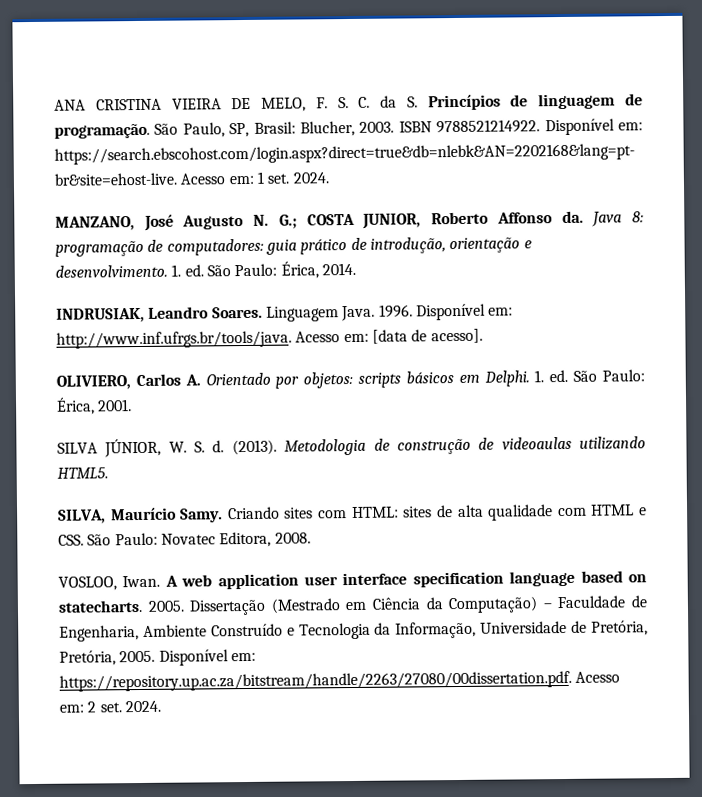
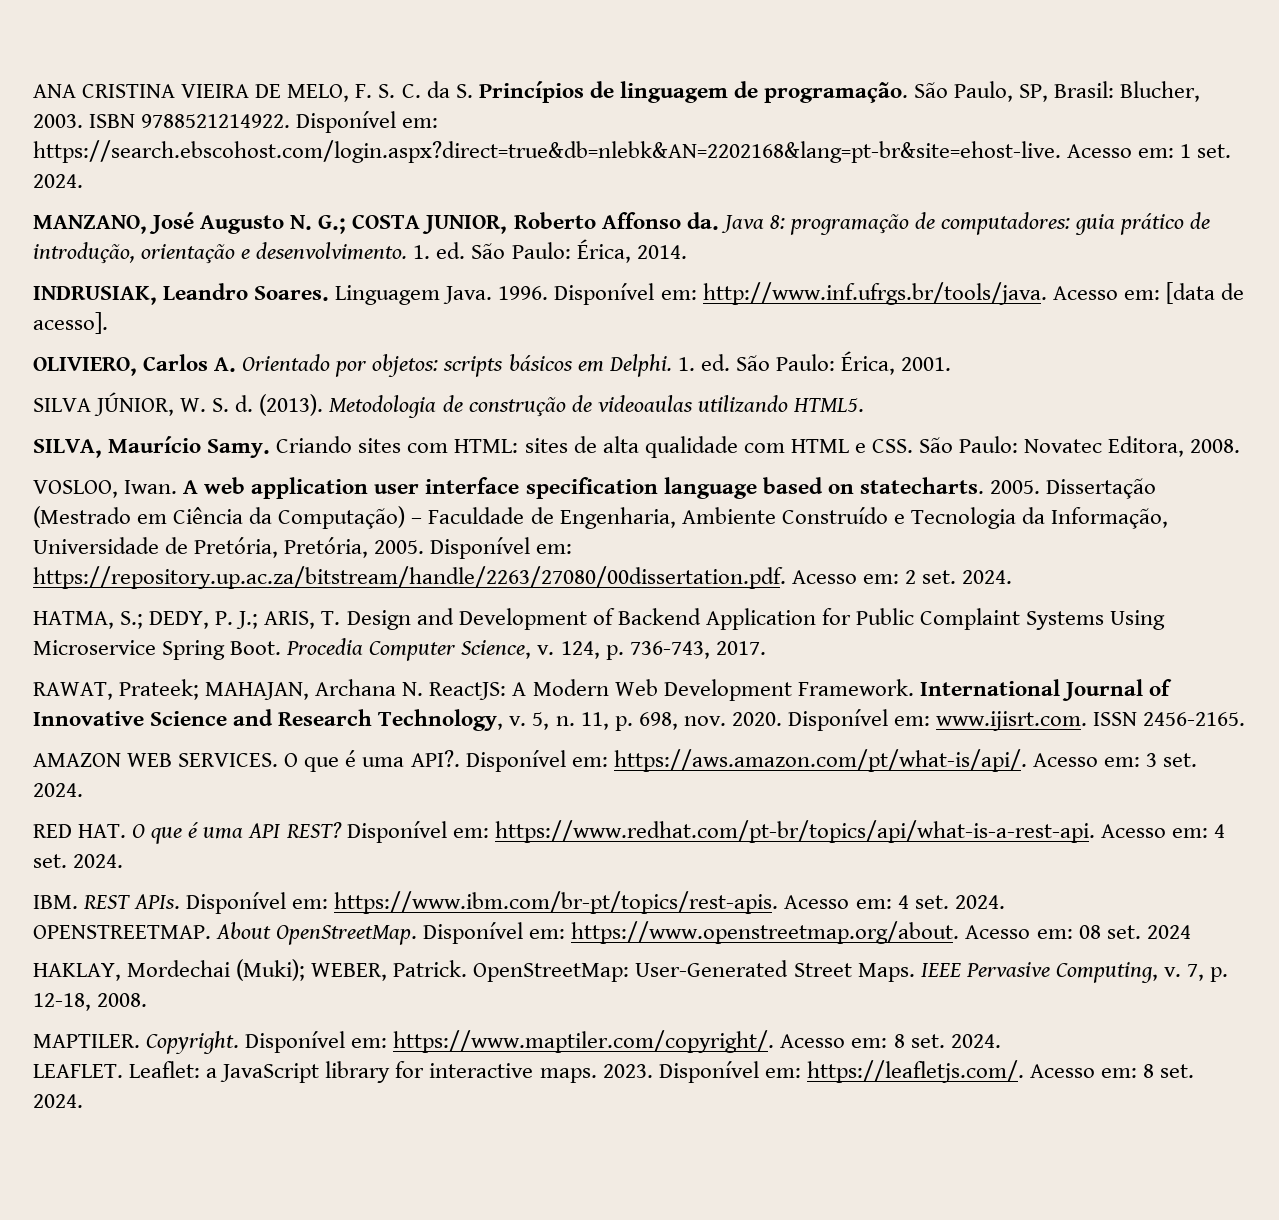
+ HATMA, S.; DEDY, P. J.; ARIS, T. Design and Development of Backend Application for Public Complaint Systems Using Microservice Spring Boot. Procedia Computer Science, v. 124, p. 736-743, 2017.
+ RAWAT, Prateek; MAHAJAN, Archana N. ReactJS: A Modern Web Development Framework. International Journal of Innovative Science and Research Technology, v. 5, n. 11, p. 698, nov. 2020. Disponível em: www.ijisrt.com. ISSN 2456-2165.
+ AMAZON WEB SERVICES. O que é uma API?. Disponível em: https://aws.amazon.com/pt/what-is/api/. Acesso em: 3 set. 2024.
+ RED HAT. O que é uma API REST? Disponível em: https://www.redhat.com/pt-br/topics/api/what-is-a-rest-api. Acesso em: 4 set. 2024.
+ IBM. REST APIs. Disponível em: https://www.ibm.com/br-pt/topics/rest-apis. Acesso em: 4 set. 2024.
+ OPENSTREETMAP. About OpenStreetMap. Disponível em: https://www.openstreetmap.org/about. Acesso em: 08 set. 2024
+ HAKLAY, Mordechai (Muki); WEBER, Patrick. OpenStreetMap: User-Generated Street Maps. IEEE Pervasive Computing, v. 7, p. 12-18, 2008.
+ MAPTILER. Copyright. Disponível em: https://www.maptiler.com/copyright/. Acesso em: 8 set. 2024.
+ LEAFLET. Leaflet: a JavaScript library for interactive maps. 2023. Disponível em: https://leafletjs.com/. Acesso em: 8 set. 2024.

